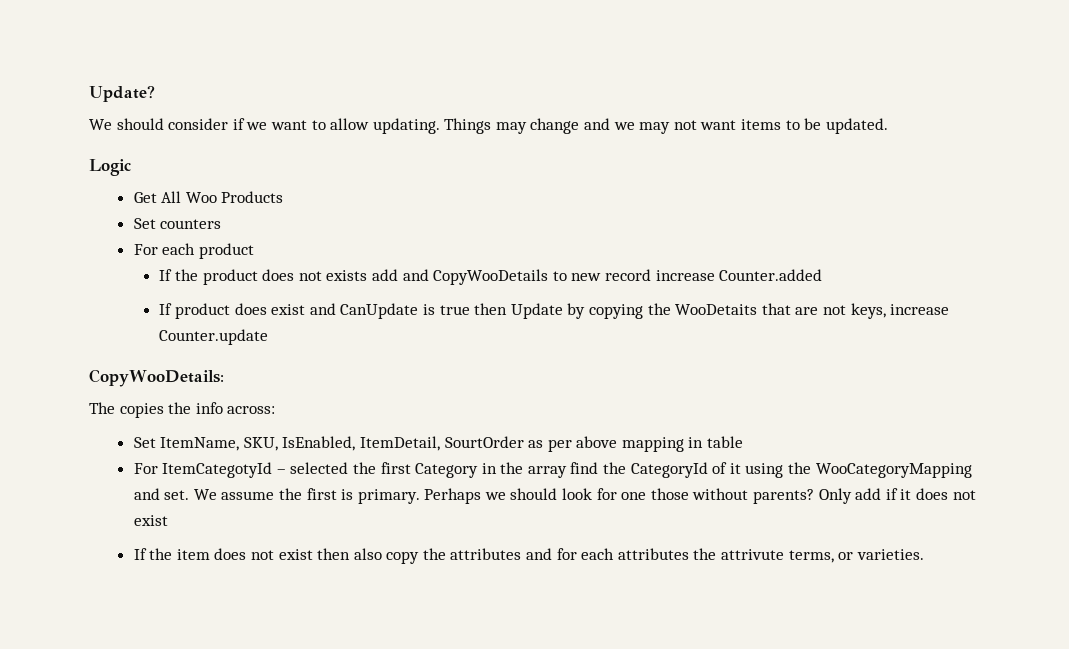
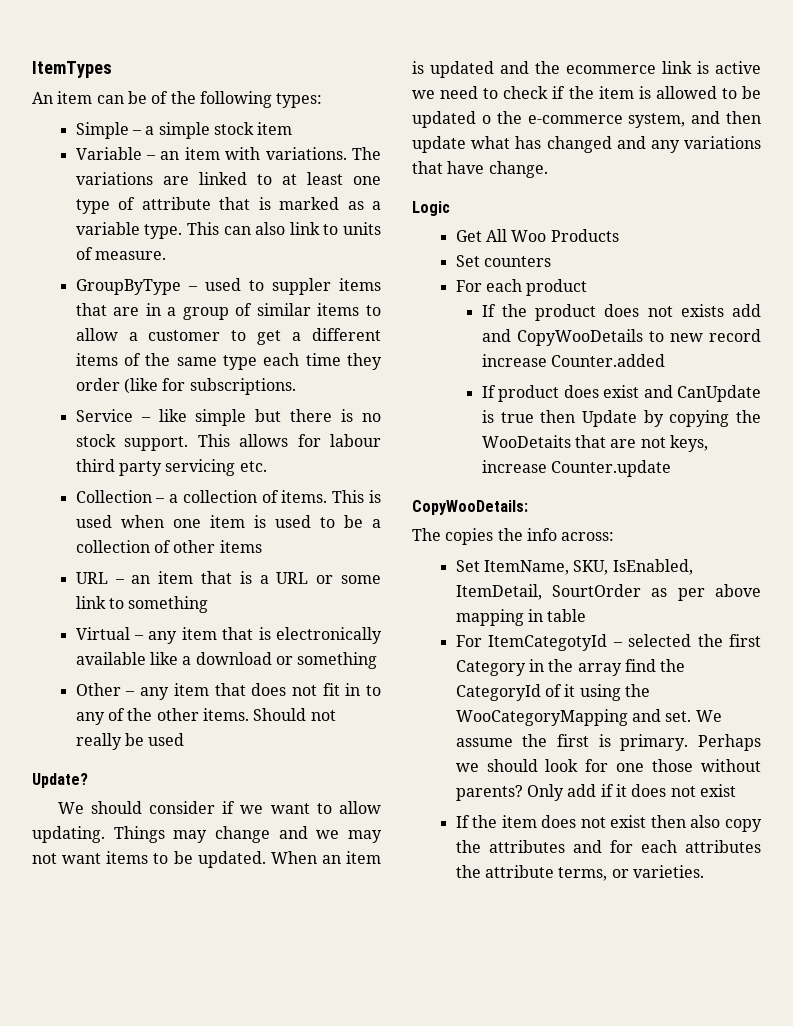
+ ItemTypes
+ An item can be of the following types:
+ Simple – a simple stock item
+ Variable – an item with variations. The variations are linked to at least one type of attribute that is marked as a variable type. This can also link to units of measure.
+ GroupByType – used to suppler items that are in a group of similar items to allow a customer to get a different items of the same type each time they order (like for subscriptions.
+ Service – like simple but there is no stock support. This allows for labour third party servicing etc.
+ Collection – a collection of items. This is used when one item is used to be a collection of other items
+ URL – an item that is a URL or some link to something
+ Virtual – any item that is electronically available like a download or something
+ Other – any item that does not fit in to any of the other items. Should not really be used
+ When an item is updated and the ecommerce link is active we need to check if the item is allowed to be updated o the e-commerce system, and then update what has changed and any variations that have change.
- If the item does not exist then also copy the attributes and for each attributes the attrivute terms, or varieties.
+ If the item does not exist then also copy the attributes and for each attributes the attribute terms, or varieties.

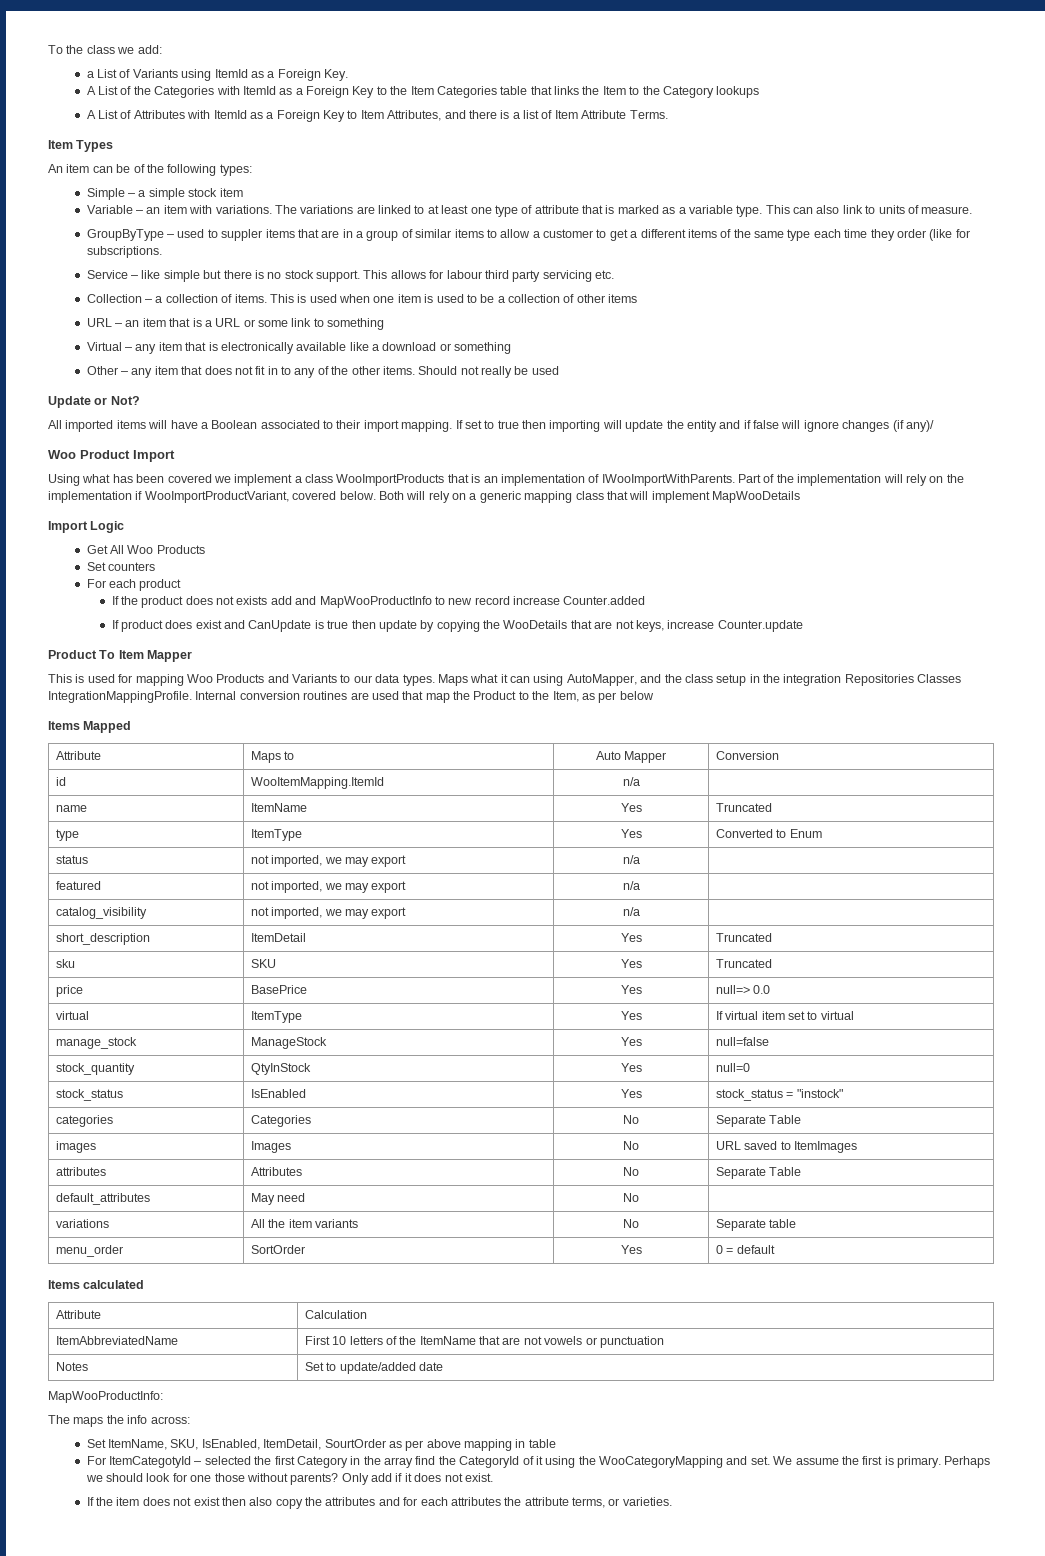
- ItemTypes
+ To the class we add:
+ a List of Variants using ItemId as a Foreign Key.
+ A List of the Categories with ItemId as a Foreign Key to the Item Categories table that links the Item to the Category lookups
+ A List of Attributes with ItemId as a Foreign Key to Item Attributes, and there is a list of Item Attribute Terms.
+ Item Types
- Update?
- We should consider if we want to allow updating. Things may change and we may not want items to be updated. When an item is updated and the ecommerce link is active we need to check if the item is allowed to be updated o the e-commerce system, and then update what has changed and any variations that have change.
- Logic
+ Update or Not?
+ All imported items will have a Boolean associated to their import mapping. If set to true then importing will update the entity and if false will ignore changes (if any)/
+ Woo Product Import
+ Using what has been covered we implement a class WooImportProducts that is an implementation of IWooImportWithParents. Part of the implementation will rely on the implementation if WooImportProductVariant, covered below. Both will rely on a generic mapping class that will implement MapWooDetails
+ Import Logic
- If the product does not exists add and CopyWooDetails to new record increase Counter.added
+ If the product does not exists add and MapWooProductInfo to new record increase Counter.added
- If product does exist and CanUpdate is true then Update by copying the WooDetaits that are not keys, increase Counter.update
+ If product does exist and CanUpdate is true then update by copying the WooDetails that are not keys, increase Counter.update
- CopyWooDetails:
- The copies the info across:
+ Product To Item Mapper
+ This is used for mapping Woo Products and Variants to our data types. Maps what it can using AutoMapper, and the class setup in the integration Repositories Classes IntegrationMappingProfile. Internal conversion routines are used that map the Product to the Item, as per below
+ Items Mapped
+ Attribute | Maps to | Auto Mapper | Conversion
+ id | WooItemMapping.ItemId | n/a |
+ name | ItemName | Yes | Truncated
+ type | ItemType | Yes | Converted to Enum
+ status | not imported, we may export | n/a |
+ featured | not imported, we may export | n/a |
+ catalog_visibility | not imported, we may export | n/a |
+ short_description | ItemDetail | Yes | Truncated
+ sku | SKU | Yes | Truncated
+ price | BasePrice | Yes | null=> 0.0
+ virtual | ItemType | Yes | If virtual item set to virtual
+ manage_stock | ManageStock | Yes | null=false
+ stock_quantity | QtyInStock | Yes | null=0
+ stock_status | IsEnabled | Yes | stock_status = "instock"
+ categories | Categories | No | Separate Table
+ images | Images | No | URL saved to ItemImages
+ attributes | Attributes | No | Separate Table
+ default_attributes | May need | No |
+ variations | All the item variants | No | Separate table
+ menu_order | SortOrder | Yes | 0 = default
+ Items calculated
+ Attribute | Calculation
+ ItemAbbreviatedName | First 10 letters of the ItemName that are not vowels or punctuation
+ Notes | Set to update/added date
+ MapWooProductInfo:
+ The maps the info across:
- Only add if it does not exist
+ Only add if it does not exist.

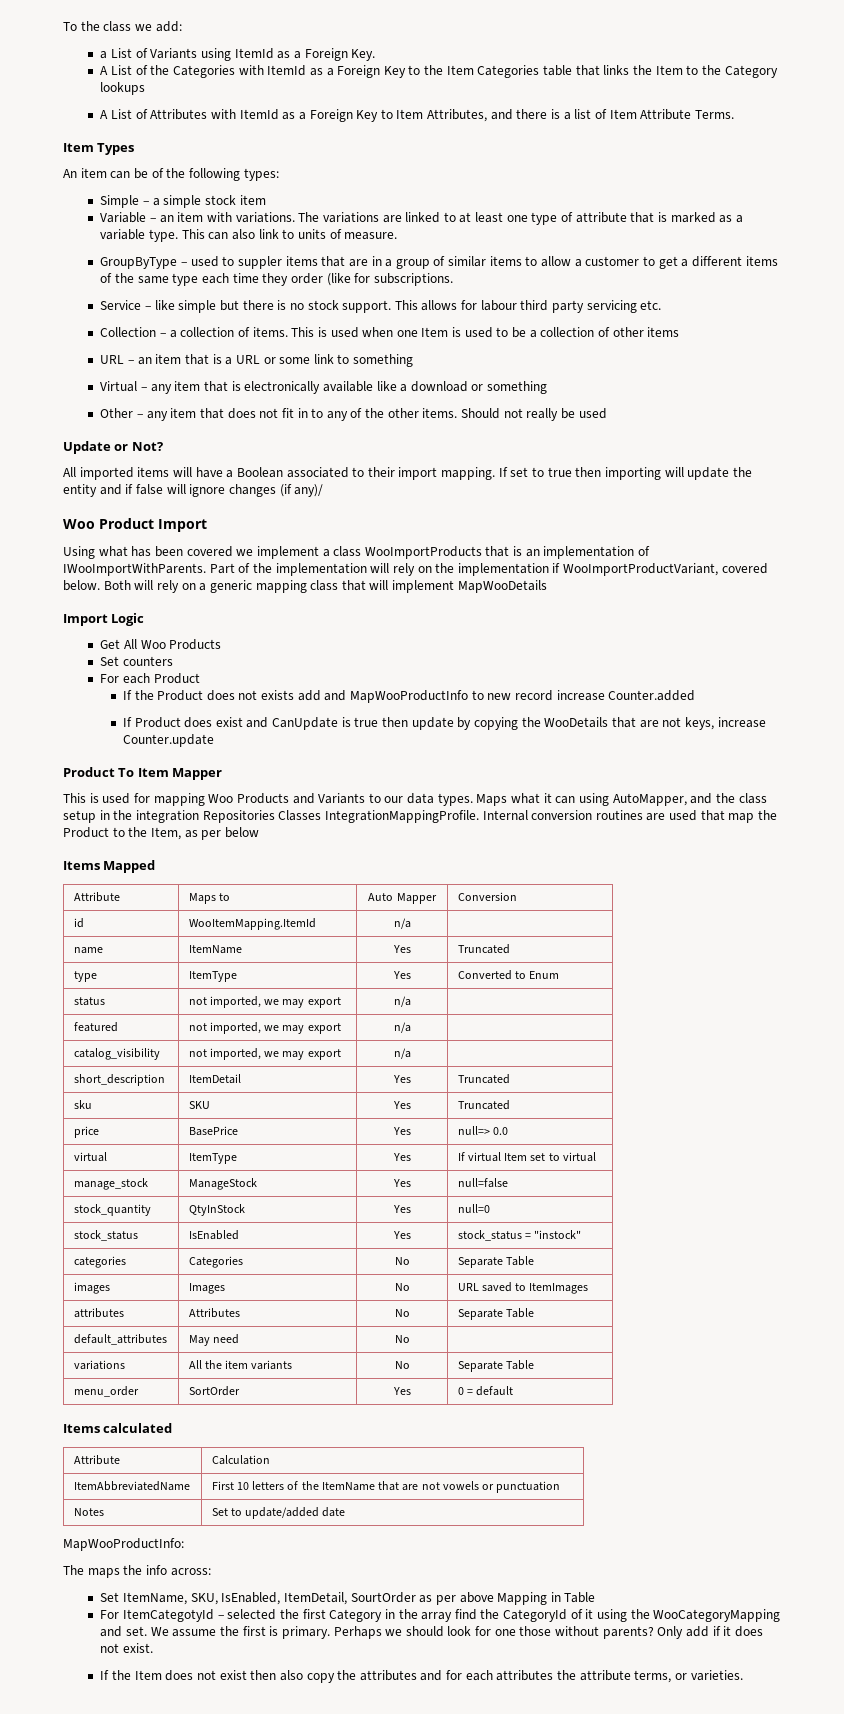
- This is used when one item is used to be a collection of other items
+ This is used when one Item is used to be a collection of other items
- For each product
- If the product does not exists add and MapWooProductInfo to new record increase Counter.added
+ For each Product
+ If the Product does not exists add and MapWooProductInfo to new record increase Counter.added
- If product does exist and CanUpdate is true then update by copying the WooDetails that are not keys, increase Counter.update
+ If Product does exist and CanUpdate is true then update by copying the WooDetails that are not keys, increase Counter.update
- virtual | ItemType | Yes | If virtual item set to virtual
+ virtual | ItemType | Yes | If virtual Item set to virtual
- variations | All the item variants | No | Separate table
+ variations | All the item variants | No | Separate Table
- Set ItemName, SKU, IsEnabled, ItemDetail, SourtOrder as per above mapping in table
+ Set ItemName, SKU, IsEnabled, ItemDetail, SourtOrder as per above Mapping in Table
- If the item does not exist then also copy the attributes and for each attributes the attribute terms, or varieties.
+ If the Item does not exist then also copy the attributes and for each attributes the attribute terms, or varieties.

